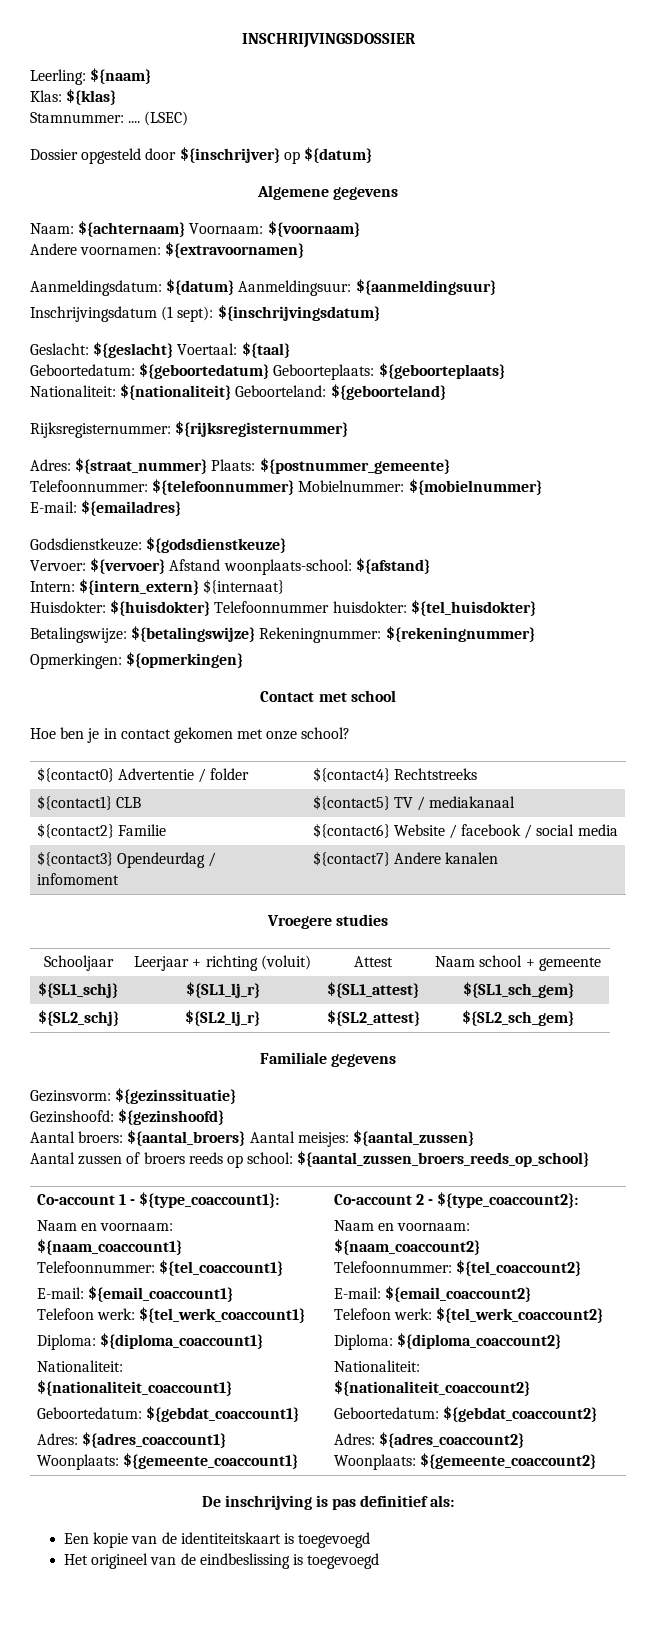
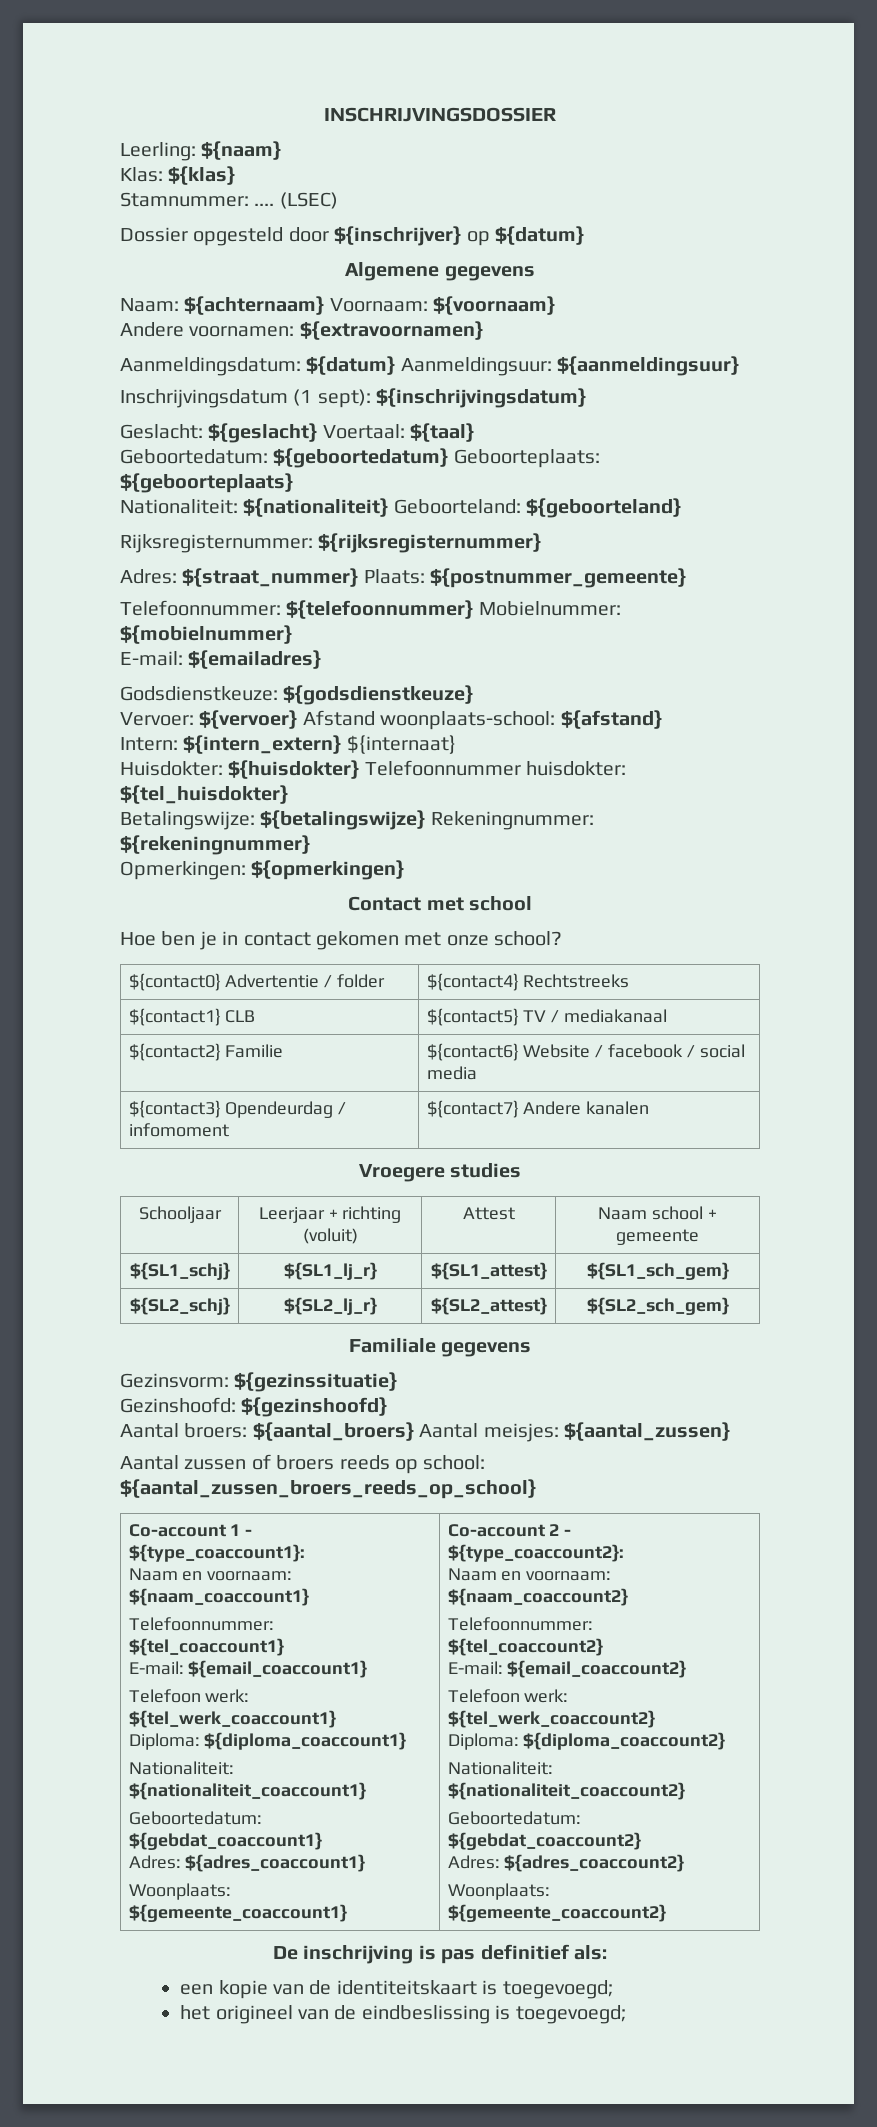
- Een kopie van de identiteitskaart is toegevoegd
- Het origineel van de eindbeslissing is toegevoegd
+ een kopie van de identiteitskaart is toegevoegd;
+ het origineel van de eindbeslissing is toegevoegd;

